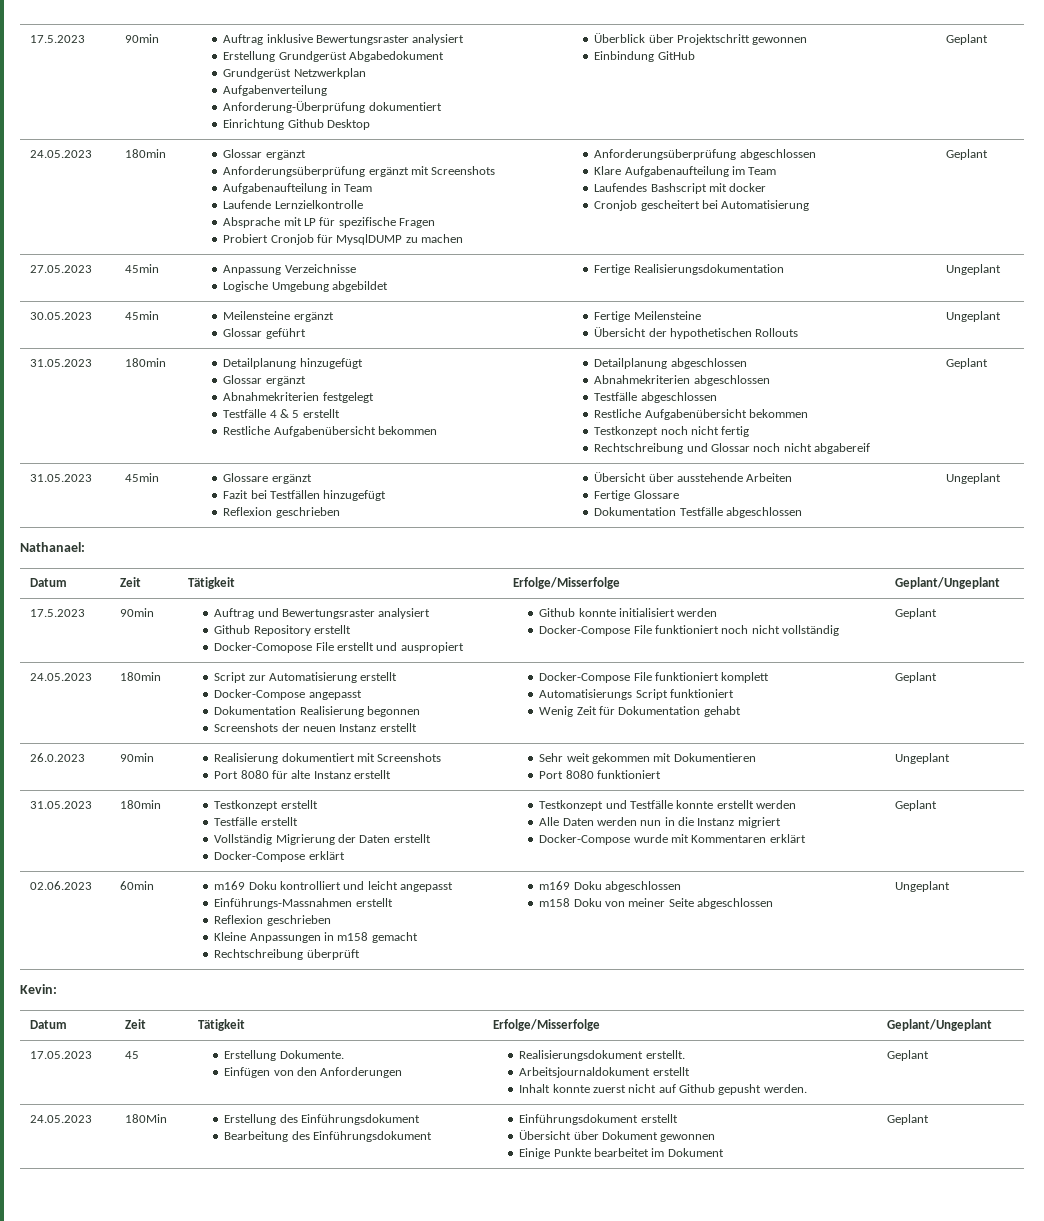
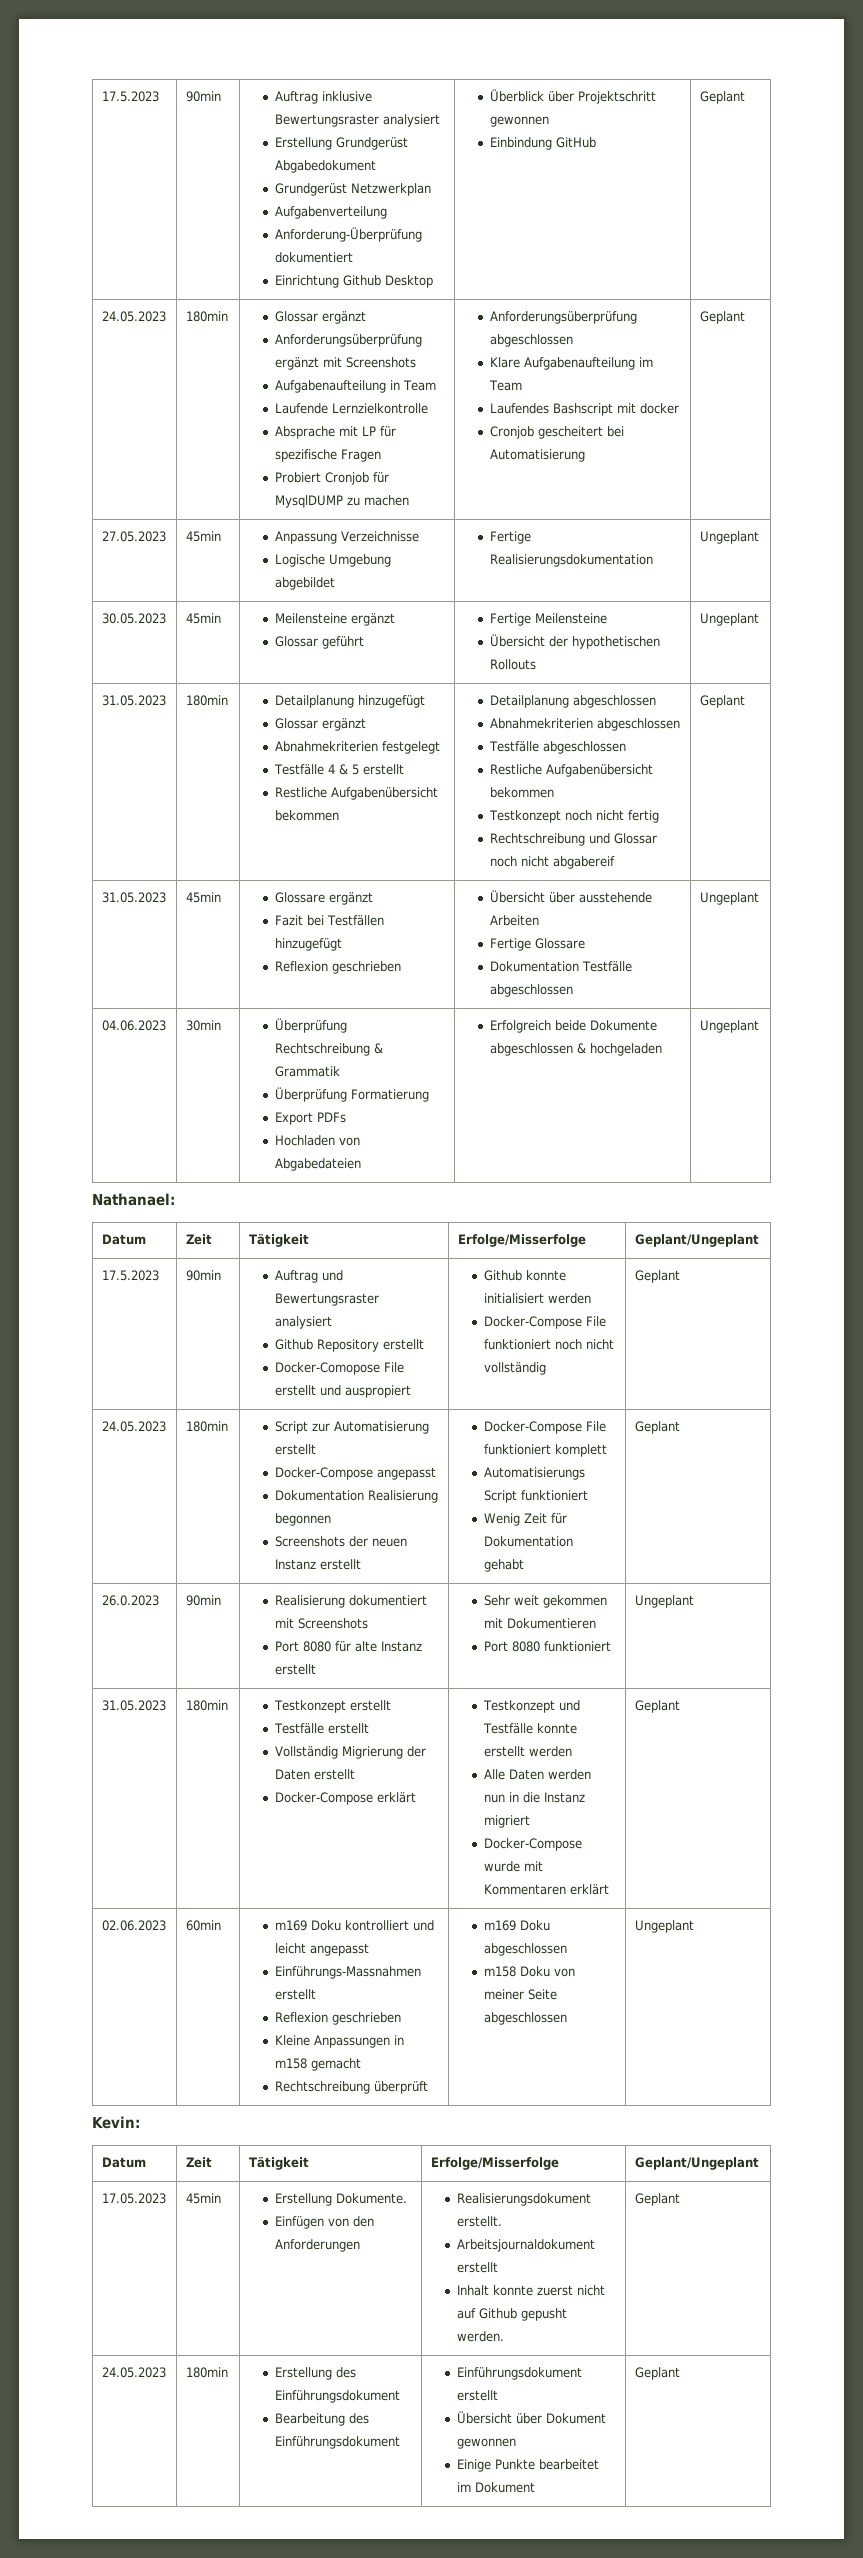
+ 04.06.2023 | 30min | Überprüfung Rechtschreibung & Grammatik
+ Überprüfung Formatierung
+ Export PDFs
+ Hochladen von Abgabedateien | Erfolgreich beide Dokumente abgeschlossen & hochgeladen | Ungeplant
- 17.05.2023 | 45 | Erstellung Dokumente.
+ 17.05.2023 | 45min | Erstellung Dokumente.
- 24.05.2023 | 180Min | Erstellung des Einführungsdokument
+ 24.05.2023 | 180min | Erstellung des Einführungsdokument

